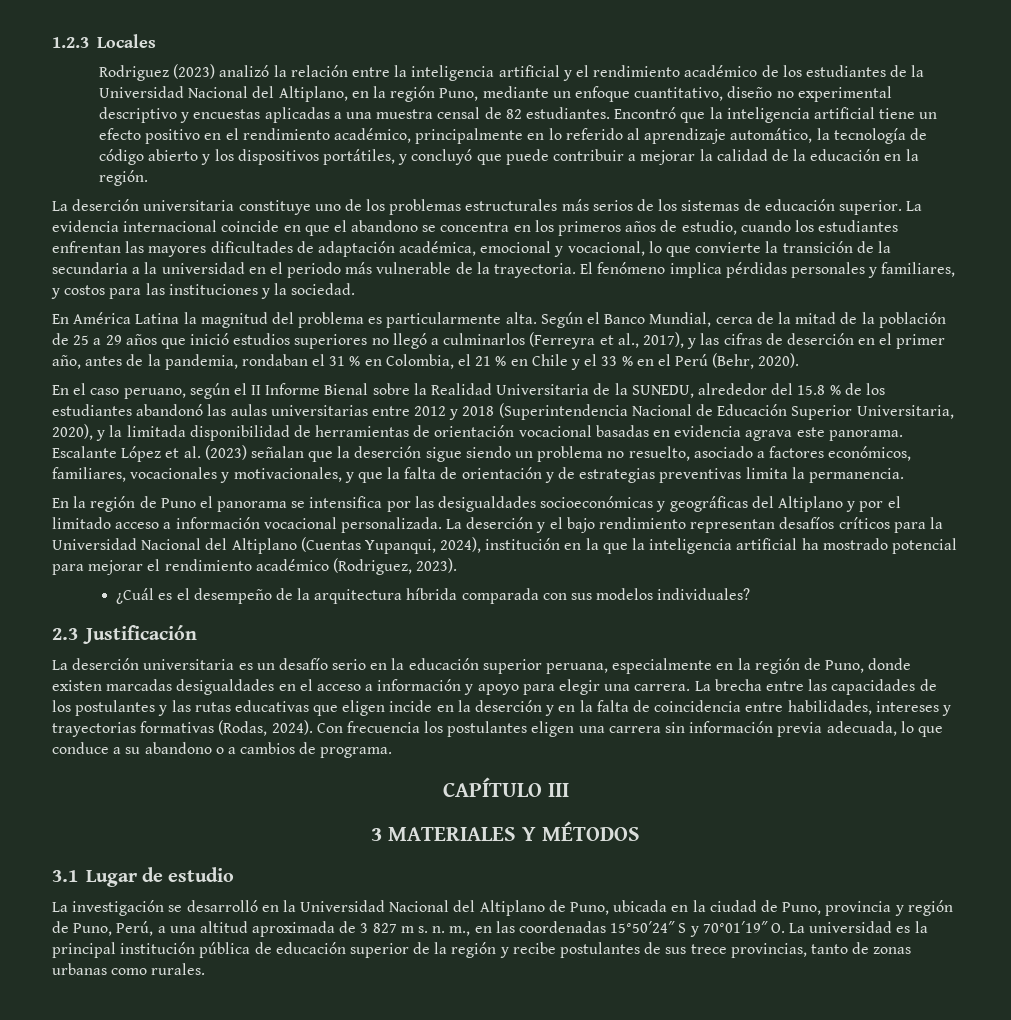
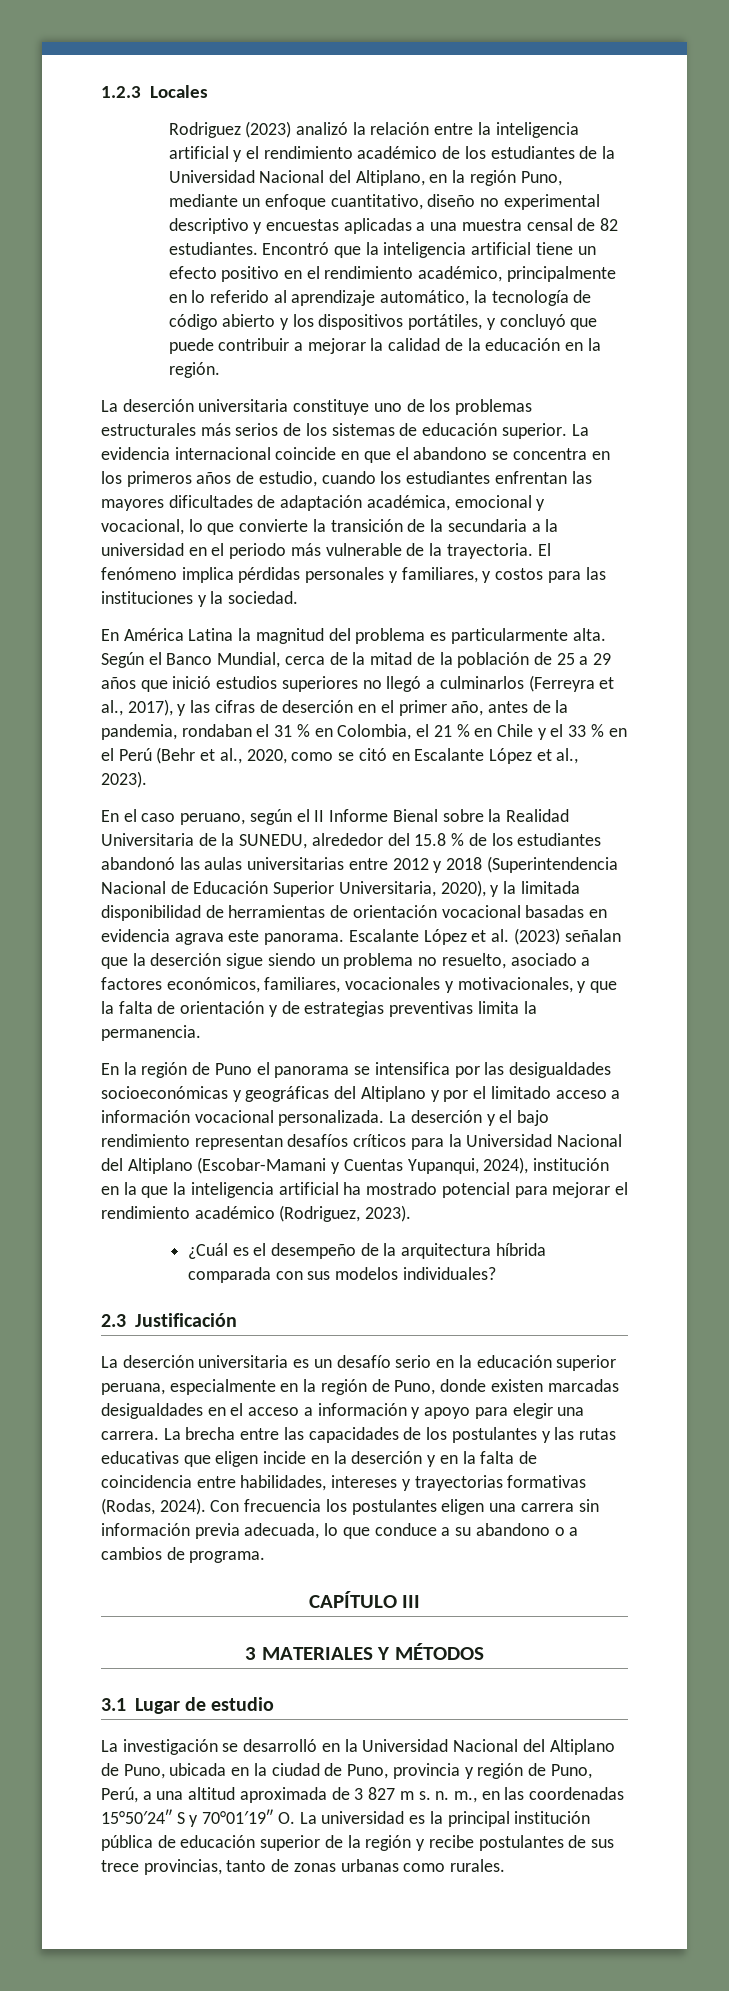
- Según el Banco Mundial, cerca de la mitad de la población de 25 a 29 años que inició estudios superiores no llegó a culminarlos (Ferreyra et al., 2017), y las cifras de deserción en el primer año, antes de la pandemia, rondaban el 31 % en Colombia, el 21 % en Chile y el 33 % en el Perú (Behr, 2020).
+ Según el Banco Mundial, cerca de la mitad de la población de 25 a 29 años que inició estudios superiores no llegó a culminarlos (Ferreyra et al., 2017), y las cifras de deserción en el primer año, antes de la pandemia, rondaban el 31 % en Colombia, el 21 % en Chile y el 33 % en el Perú (Behr et al., 2020, como se citó en Escalante López et al., 2023).
- La deserción y el bajo rendimiento representan desafíos críticos para la Universidad Nacional del Altiplano (Cuentas Yupanqui, 2024), institución en la que la inteligencia artificial ha mostrado potencial para mejorar el rendimiento académico (Rodriguez, 2023).
+ La deserción y el bajo rendimiento representan desafíos críticos para la Universidad Nacional del Altiplano (Escobar-Mamani y Cuentas Yupanqui, 2024), institución en la que la inteligencia artificial ha mostrado potencial para mejorar el rendimiento académico (Rodriguez, 2023).

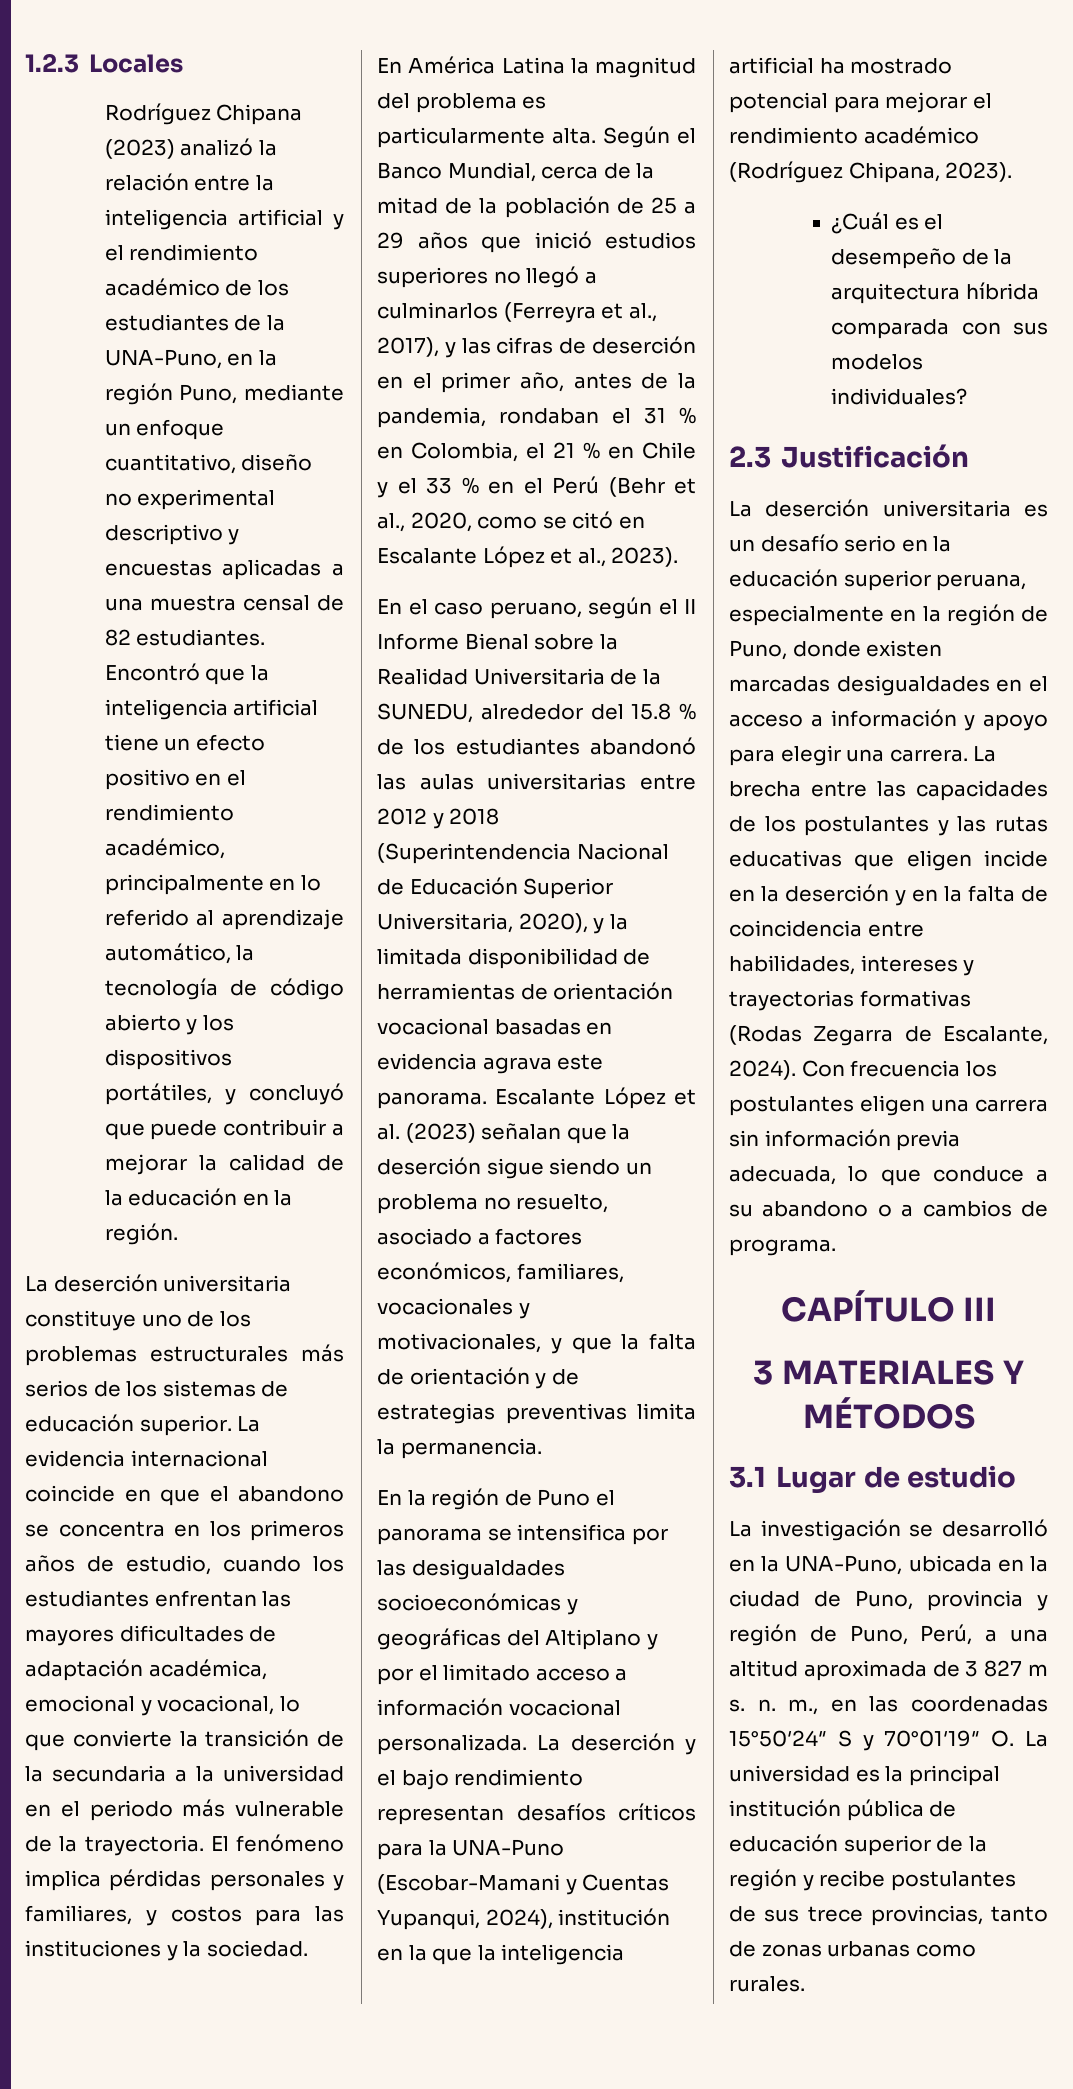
- Rodriguez (2023) analizó la relación entre la inteligencia artificial y el rendimiento académico de los estudiantes de la Universidad Nacional del Altiplano, en la región Puno, mediante un enfoque cuantitativo, diseño no experimental descriptivo y encuestas aplicadas a una muestra censal de 82 estudiantes.
+ Rodríguez Chipana (2023) analizó la relación entre la inteligencia artificial y el rendimiento académico de los estudiantes de la UNA-Puno, en la región Puno, mediante un enfoque cuantitativo, diseño no experimental descriptivo y encuestas aplicadas a una muestra censal de 82 estudiantes.
- La deserción y el bajo rendimiento representan desafíos críticos para la Universidad Nacional del Altiplano (Escobar-Mamani y Cuentas Yupanqui, 2024), institución en la que la inteligencia artificial ha mostrado potencial para mejorar el rendimiento académico (Rodriguez, 2023).
+ La deserción y el bajo rendimiento representan desafíos críticos para la UNA-Puno (Escobar-Mamani y Cuentas Yupanqui, 2024), institución en la que la inteligencia artificial ha mostrado potencial para mejorar el rendimiento académico (Rodríguez Chipana, 2023).
- La brecha entre las capacidades de los postulantes y las rutas educativas que eligen incide en la deserción y en la falta de coincidencia entre habilidades, intereses y trayectorias formativas (Rodas, 2024).
+ La brecha entre las capacidades de los postulantes y las rutas educativas que eligen incide en la deserción y en la falta de coincidencia entre habilidades, intereses y trayectorias formativas (Rodas Zegarra de Escalante, 2024).
- La investigación se desarrolló en la Universidad Nacional del Altiplano de Puno, ubicada en la ciudad de Puno, provincia y región de Puno, Perú, a una altitud aproximada de 3 827 m s. n. m., en las coordenadas 15°50′24″ S y 70°01′19″ O. La universidad es la principal institución pública de educación superior de la región y recibe postulantes de sus trece provincias, tanto de zonas urbanas como rurales.
+ La investigación se desarrolló en la UNA-Puno, ubicada en la ciudad de Puno, provincia y región de Puno, Perú, a una altitud aproximada de 3 827 m s. n. m., en las coordenadas 15°50′24″ S y 70°01′19″ O. La universidad es la principal institución pública de educación superior de la región y recibe postulantes de sus trece provincias, tanto de zonas urbanas como rurales.

